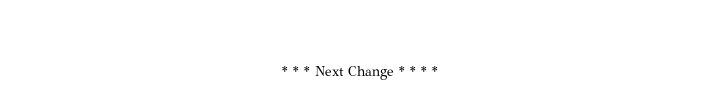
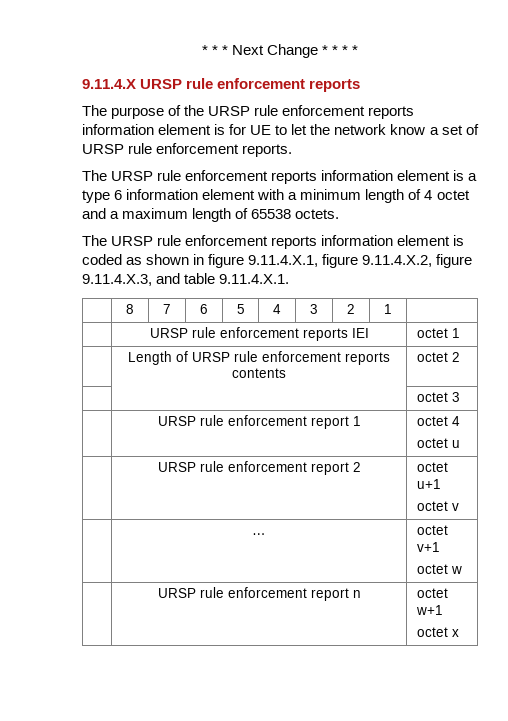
+ 9.11.4.X URSP rule enforcement reports
+ The purpose of the URSP rule enforcement reports information element is for UE to let the network know a set of URSP rule enforcement reports.
+ The URSP rule enforcement reports information element is a type 6 information element with a minimum length of 4 octet and a maximum length of 65538 octets.
+ The URSP rule enforcement reports information element is coded as shown in figure 9.11.4.X.1, figure 9.11.4.X.2, figure 9.11.4.X.3, and table 9.11.4.X.1.
+ | 8 | 7 | 6 | 5 | 4 | 3 | 2 | 1 |
+ | URSP rule enforcement reports IEI | octet 1
+ | Length of URSP rule enforcement reports contents | octet 2
+ | | octet 3
+ | URSP rule enforcement report 1 | octet 4
+ octet u
+ | URSP rule enforcement report 2 | octet u+1
+ octet v
+ | … | octet v+1
+ octet w
+ | URSP rule enforcement report n | octet w+1
+ octet x

